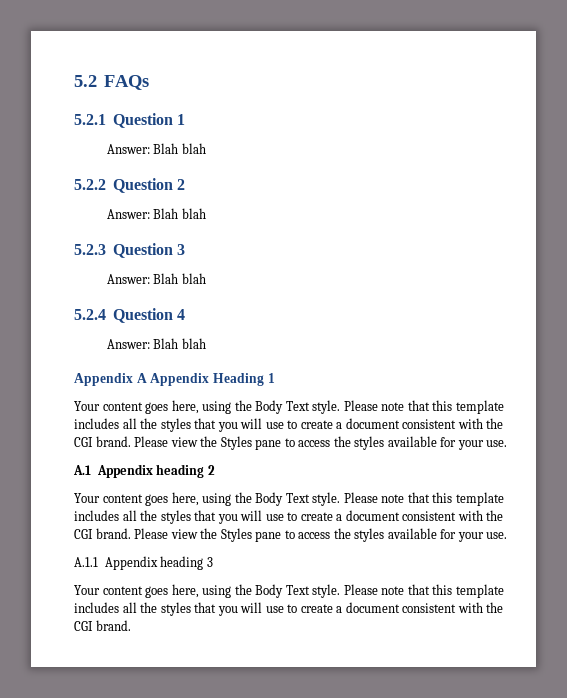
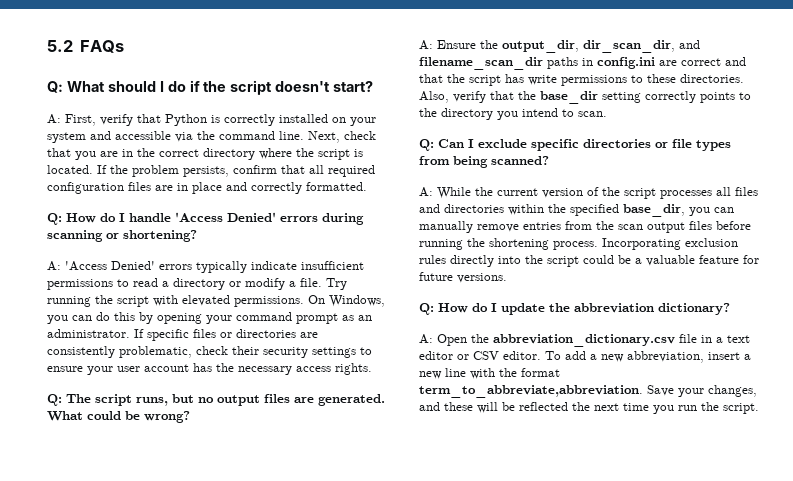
- 5.2.1 Question 1
- Answer: Blah blah
- 5.2.2 Question 2
- Answer: Blah blah
- 5.2.3 Question 3
- Answer: Blah blah
- 5.2.4 Question 4
- Answer: Blah blah
- Appendix A Appendix Heading 1
- Your content goes here, using the Body Text style. Please note that this template includes all the styles that you will use to create a document consistent with the CGI brand. Please view the Styles pane to access the styles available for your use.
- A.1 Appendix heading 2
- Your content goes here, using the Body Text style. Please note that this template includes all the styles that you will use to create a document consistent with the CGI brand. Please view the Styles pane to access the styles available for your use.
- A.1.1 Appendix heading 3
- Your content goes here, using the Body Text style. Please note that this template includes all the styles that you will use to create a document consistent with the CGI brand.
+ Q: What should I do if the script doesn't start?
+ A: First, verify that Python is correctly installed on your system and accessible via the command line. Next, check that you are in the correct directory where the script is located. If the problem persists, confirm that all required configuration files are in place and correctly formatted.
+ Q: How do I handle 'Access Denied' errors during scanning or shortening?
+ A: 'Access Denied' errors typically indicate insufficient permissions to read a directory or modify a file. Try running the script with elevated permissions. On Windows, you can do this by opening your command prompt as an administrator. If specific files or directories are consistently problematic, check their security settings to ensure your user account has the necessary access rights.
+ Q: The script runs, but no output files are generated. What could be wrong?
+ A: Ensure the output_dir, dir_scan_dir, and filename_scan_dir paths in config.ini are correct and that the script has write permissions to these directories. Also, verify that the base_dir setting correctly points to the directory you intend to scan.
+ Q: Can I exclude specific directories or file types from being scanned?
+ A: While the current version of the script processes all files and directories within the specified base_dir, you can manually remove entries from the scan output files before running the shortening process. Incorporating exclusion rules directly into the script could be a valuable feature for future versions.
+ Q: How do I update the abbreviation dictionary?
+ A: Open the abbreviation_dictionary.csv file in a text editor or CSV editor. To add a new abbreviation, insert a new line with the format term_to_abbreviate,abbreviation. Save your changes, and these will be reflected the next time you run the script.

